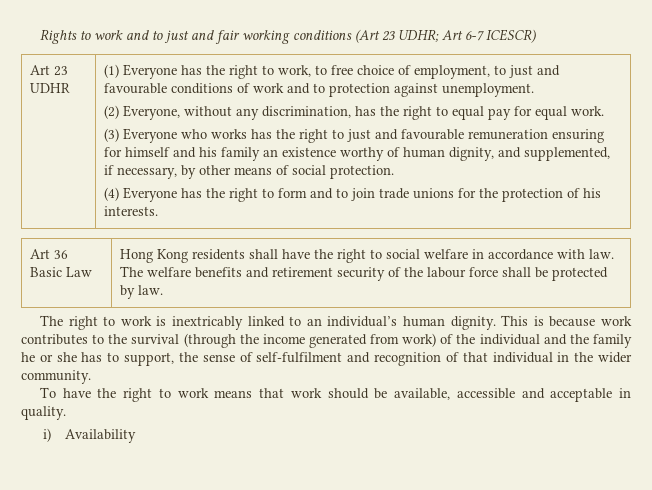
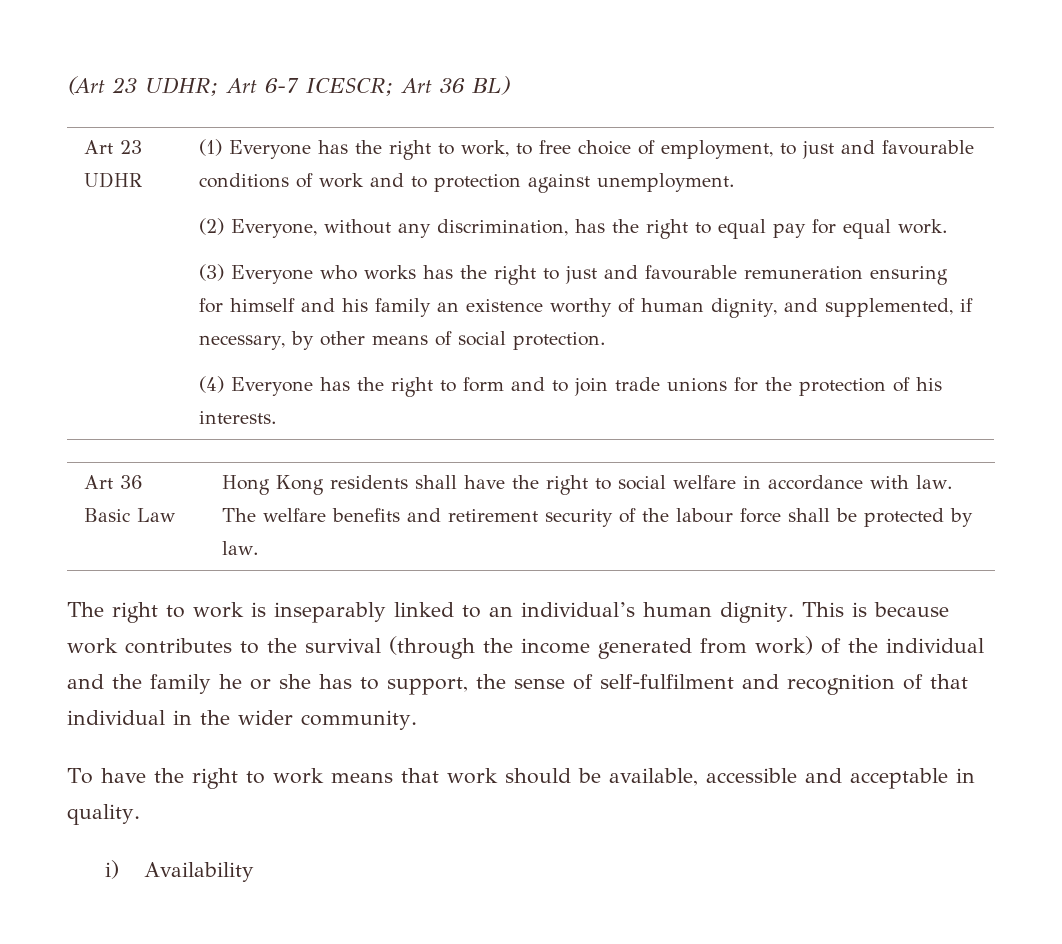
- Rights to work and to just and fair working conditions (Art 23 UDHR; Art 6-7 ICESCR)
+ (Art 23 UDHR; Art 6-7 ICESCR; Art 36 BL)
- The right to work is inextricably linked to an individual’s human dignity.
+ The right to work is inseparably linked to an individual’s human dignity.

